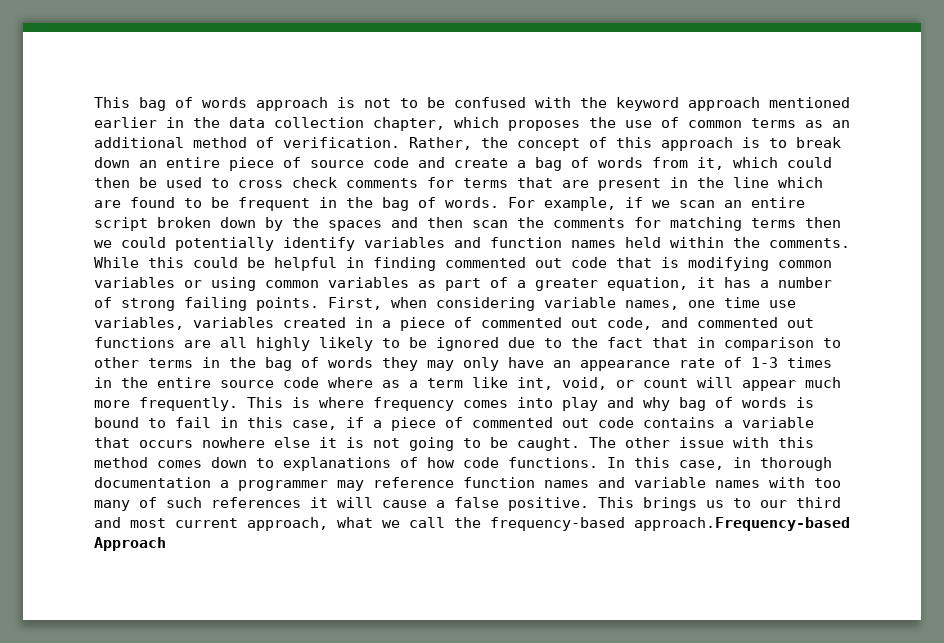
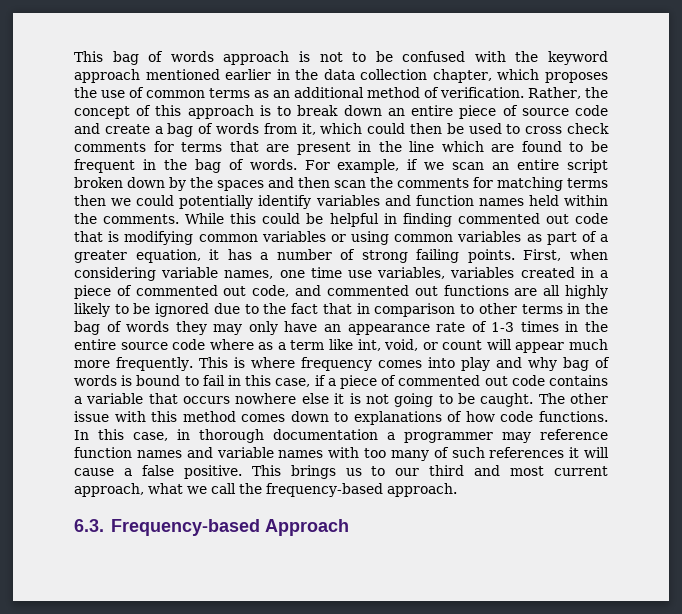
- This brings us to our third and most current approach, what we call the frequency-based approach.Frequency-based Approach
+ This brings us to our third and most current approach, what we call the frequency-based approach.
+ 6.3. Frequency-based Approach

